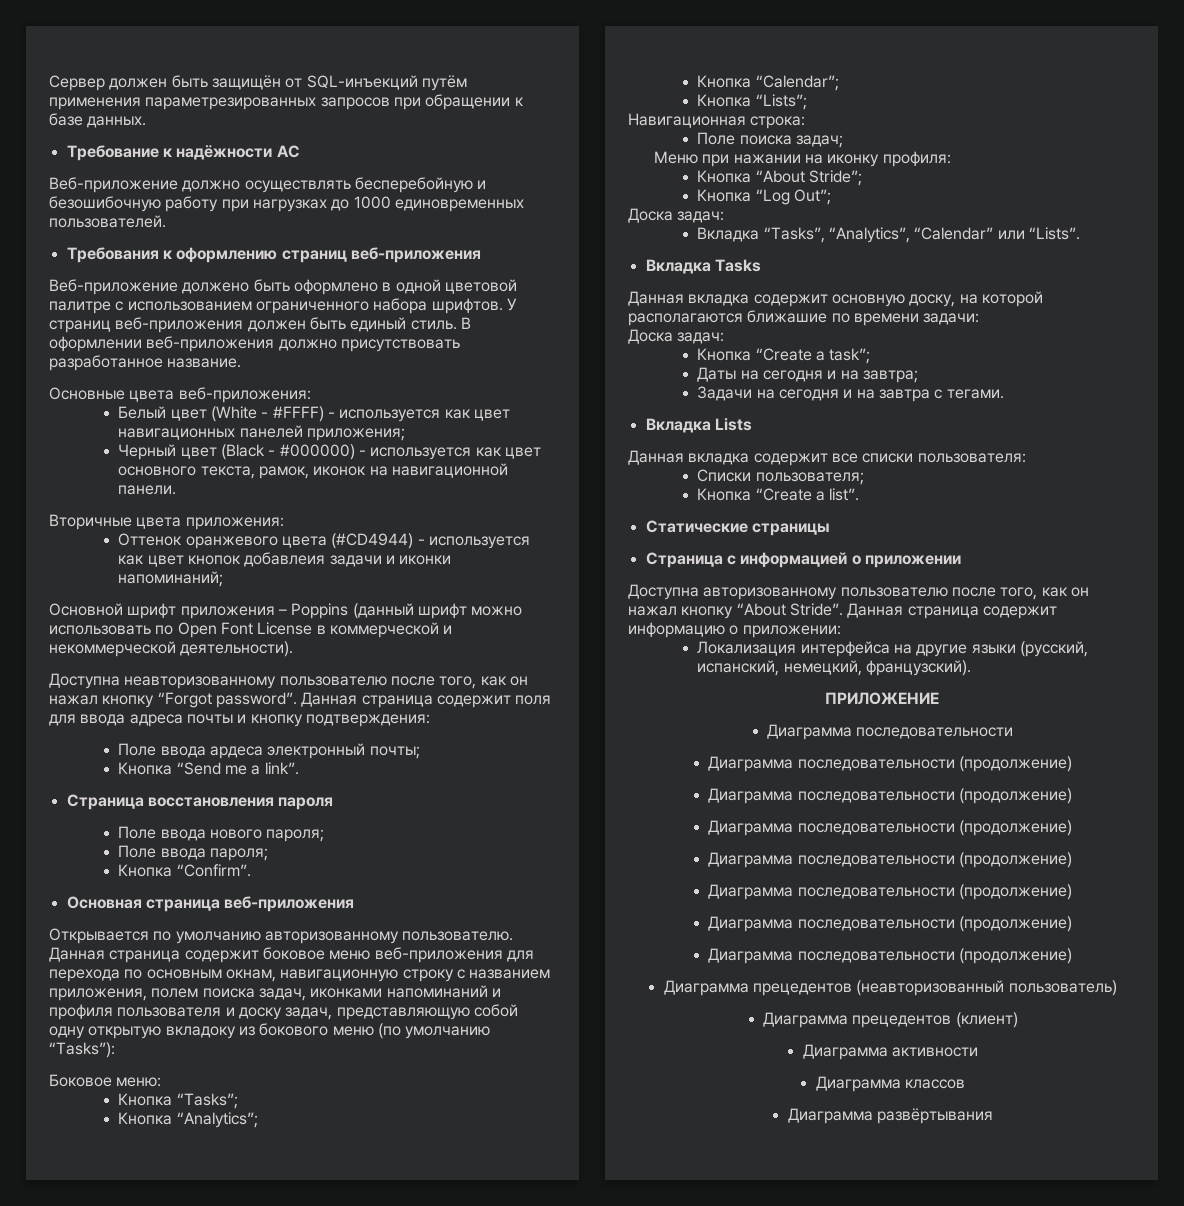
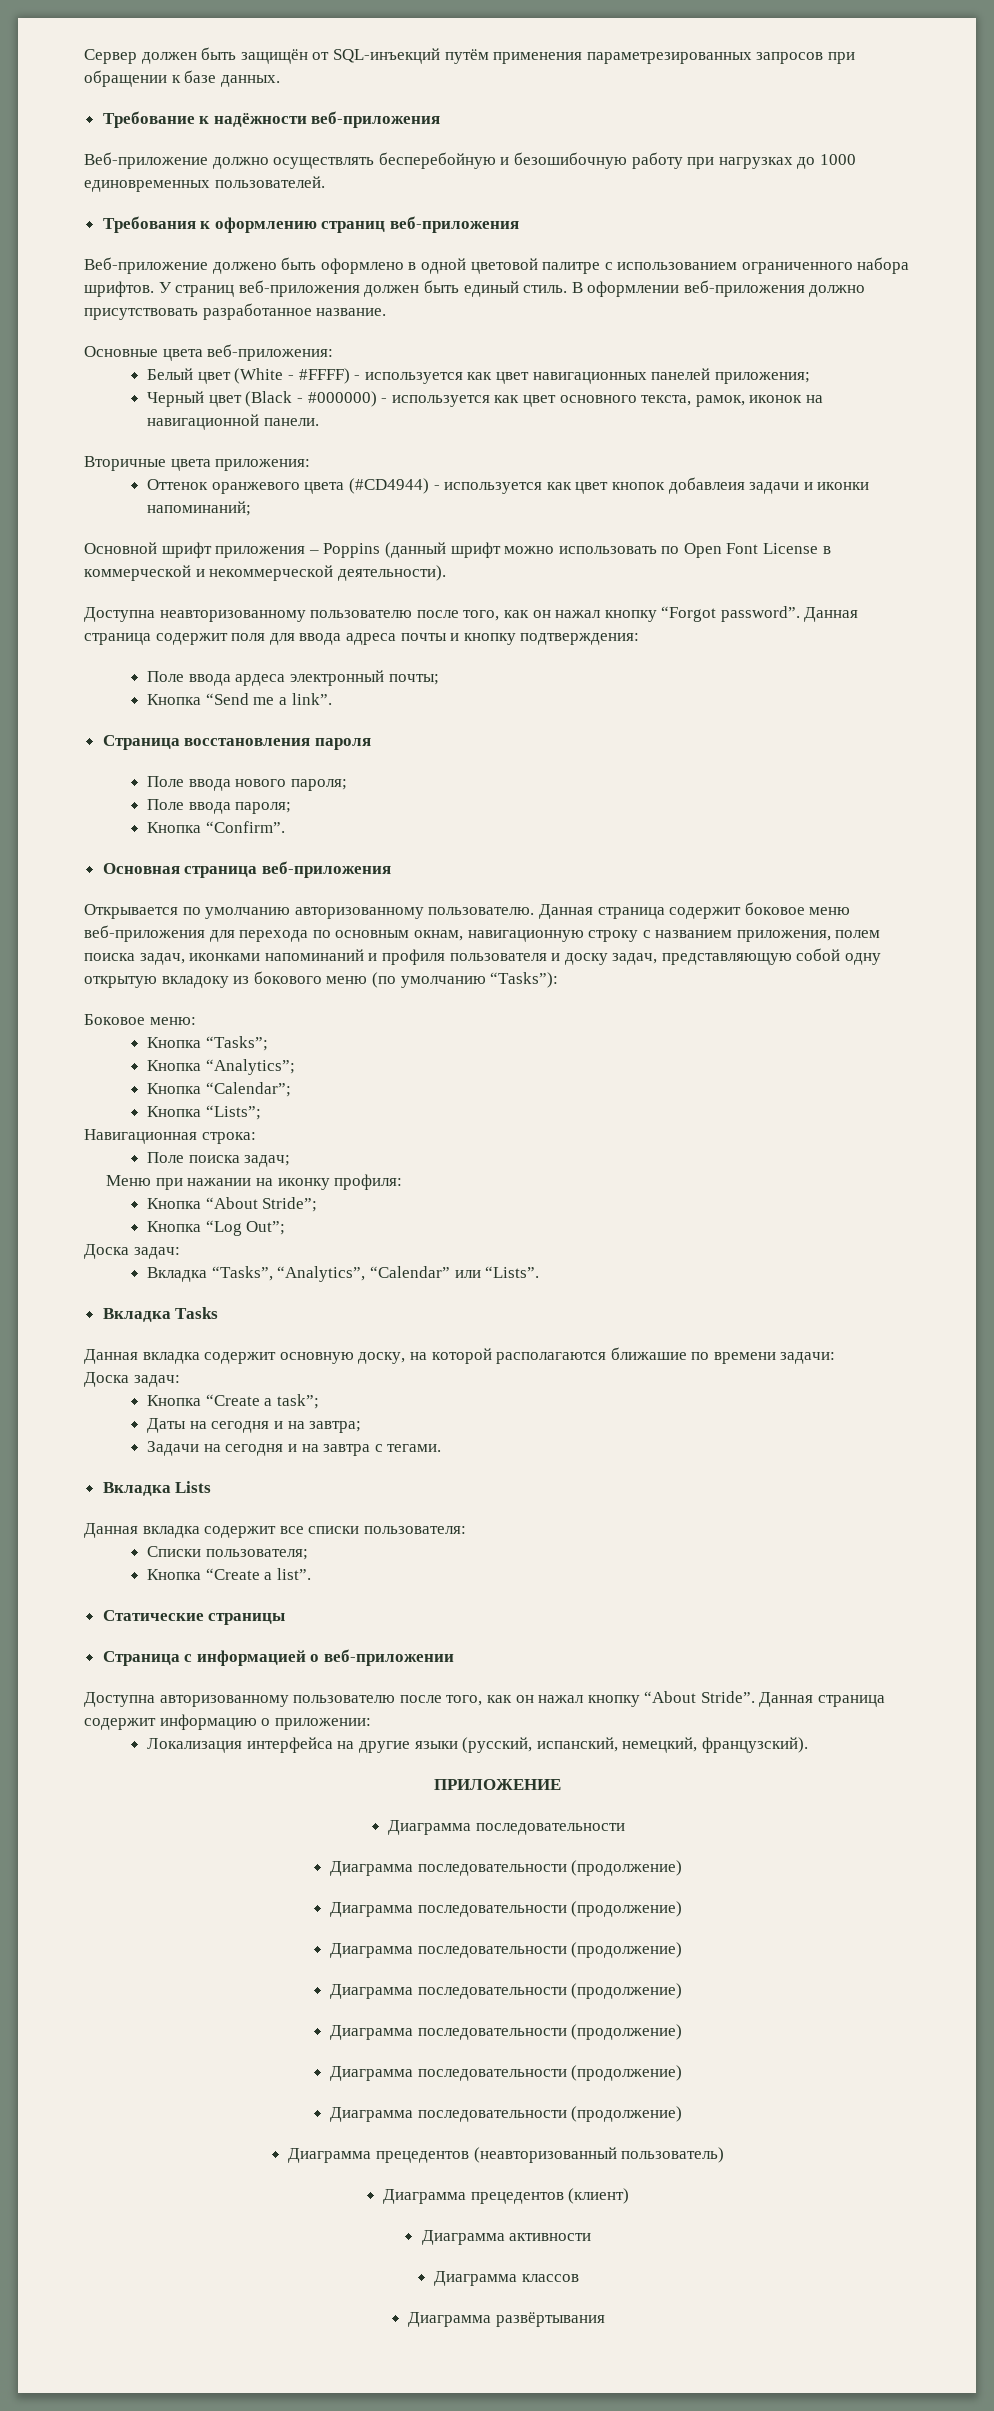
- Требование к надёжности АС
+ Требование к надёжности веб-приложения
- Страница с информацией о приложении
+ Страница с информацией о веб-приложении

